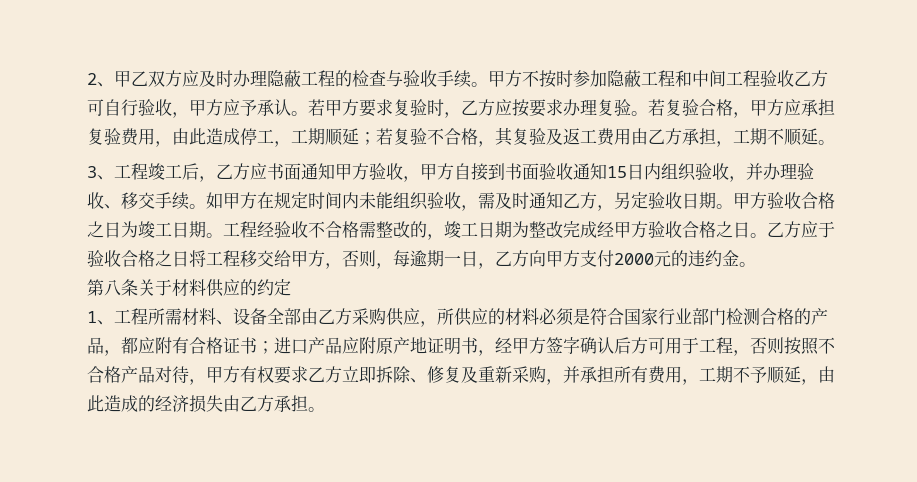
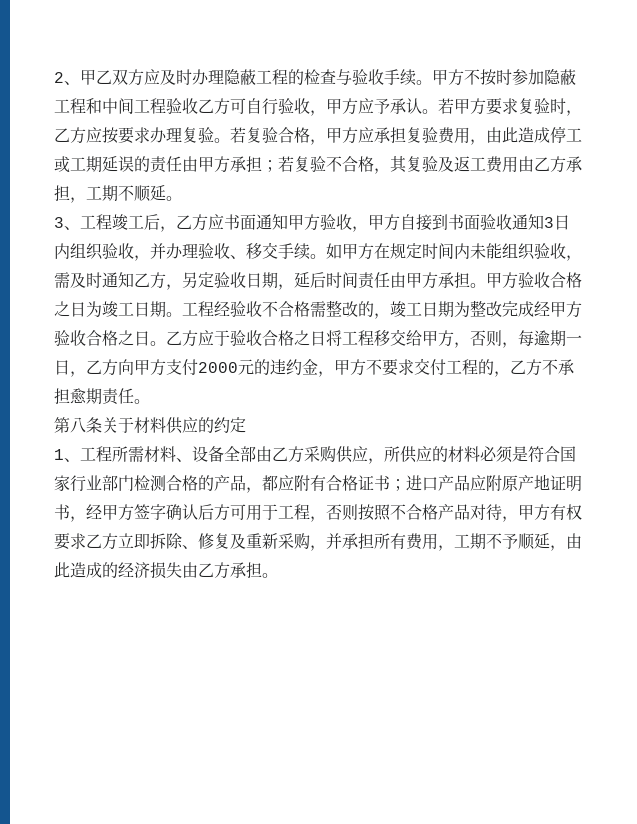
- 若复验合格，甲方应承担复验费用，由此造成停工，工期顺延；若复验不合格，其复验及返工费用由乙方承担，工期不顺延。
+ 若复验合格，甲方应承担复验费用，由此造成停工或工期延误的责任由甲方承担；若复验不合格，其复验及返工费用由乙方承担，工期不顺延。
- 3、工程竣工后，乙方应书面通知甲方验收，甲方自接到书面验收通知15日内组织验收，并办理验收、移交手续。
+ 3、工程竣工后，乙方应书面通知甲方验收，甲方自接到书面验收通知3日内组织验收，并办理验收、移交手续。
- 如甲方在规定时间内未能组织验收，需及时通知乙方，另定验收日期。
+ 如甲方在规定时间内未能组织验收，需及时通知乙方，另定验收日期，延后时间责任由甲方承担。
- 乙方应于验收合格之日将工程移交给甲方，否则，每逾期一日，乙方向甲方支付2000元的违约金。
+ 乙方应于验收合格之日将工程移交给甲方，否则，每逾期一日，乙方向甲方支付2000元的违约金，甲方不要求交付工程的，乙方不承担愈期责任。

